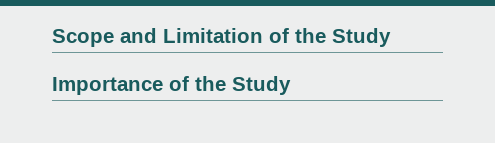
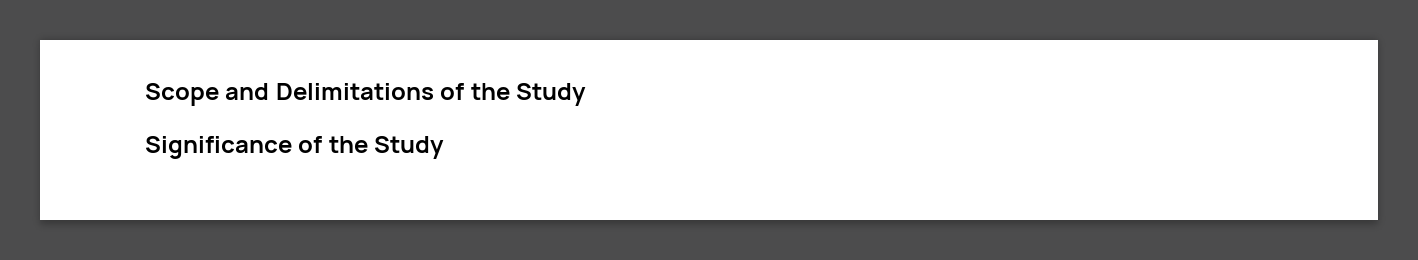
- Scope and Limitation of the Study
+ Scope and Delimitations of the Study
- Importance of the Study
+ Significance of the Study

